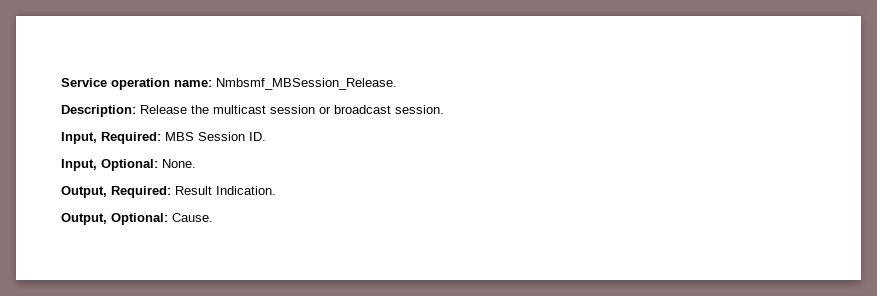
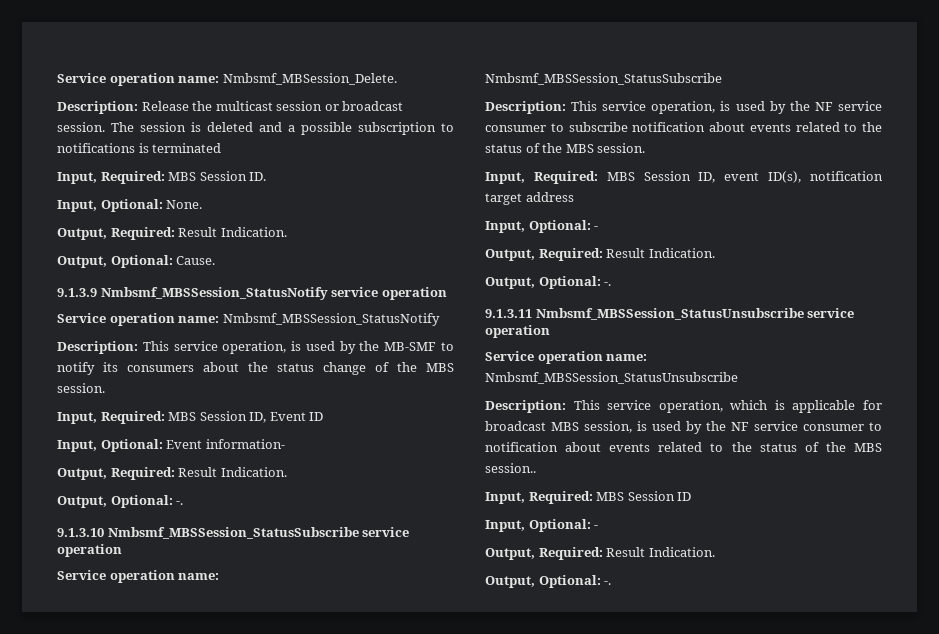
- Service operation name: Nmbsmf_MBSession_Release.
+ Service operation name: Nmbsmf_MBSession_Delete.
+ The session is deleted and a possible subscription to notifications is terminated
+ 9.1.3.9 Nmbsmf_MBSSession_StatusNotify service operation
+ Service operation name: Nmbsmf_MBSSession_StatusNotify
+ Description: This service operation, is used by the MB-SMF to notify its consumers about the status change of the MBS session.
+ Input, Required: MBS Session ID, Event ID
+ Input, Optional: Event information-
+ Output, Required: Result Indication.
+ Output, Optional: -.
+ 9.1.3.10 Nmbsmf_MBSSession_StatusSubscribe service operation
+ Service operation name: Nmbsmf_MBSSession_StatusSubscribe
+ Description: This service operation, is used by the NF service consumer to subscribe notification about events related to the status of the MBS session.
+ Input, Required: MBS Session ID, event ID(s), notification target address
+ Input, Optional: -
+ Output, Required: Result Indication.
+ Output, Optional: -.
+ 9.1.3.11 Nmbsmf_MBSSession_StatusUnsubscribe service operation
+ Service operation name: Nmbsmf_MBSSession_StatusUnsubscribe
+ Description: This service operation, which is applicable for broadcast MBS session, is used by the NF service consumer to notification about events related to the status of the MBS session..
+ Input, Required: MBS Session ID
+ Input, Optional: -
+ Output, Required: Result Indication.
+ Output, Optional: -.

